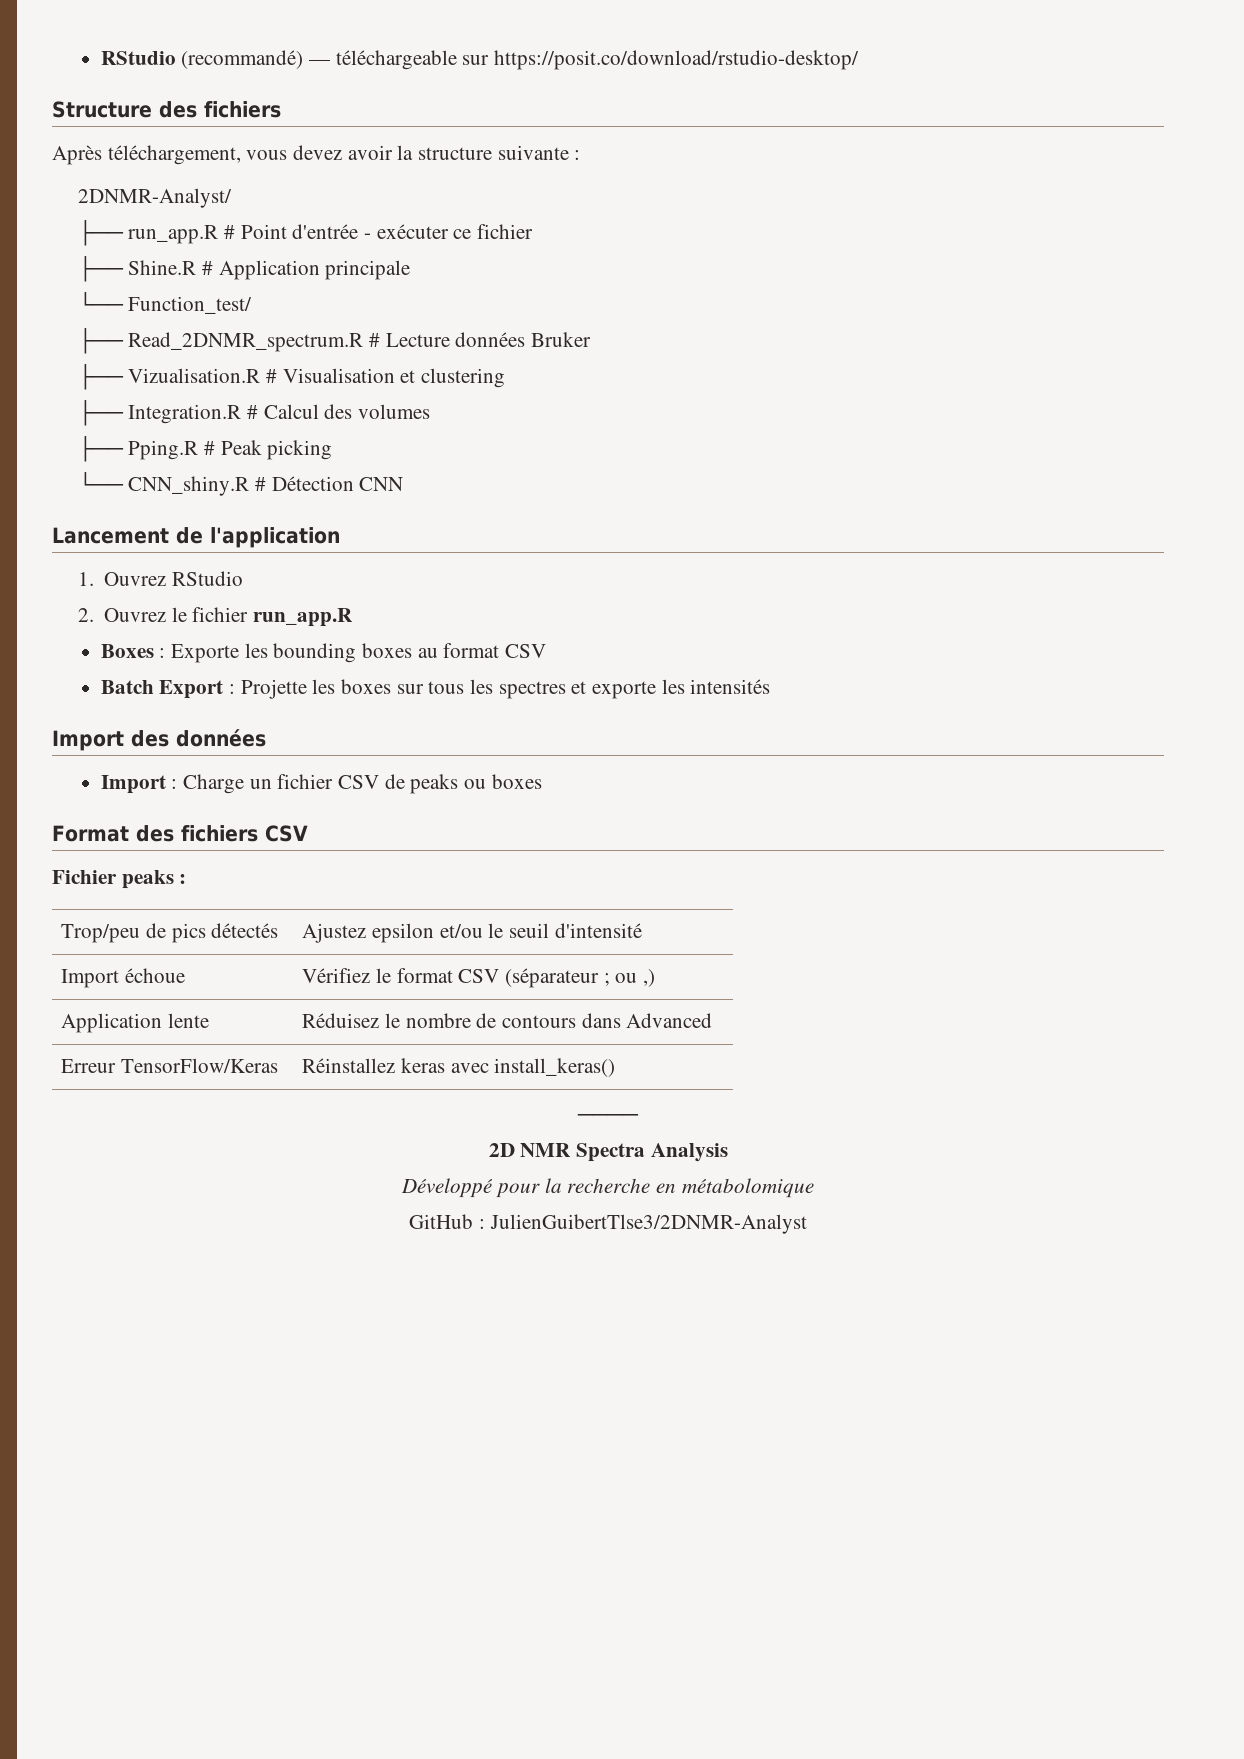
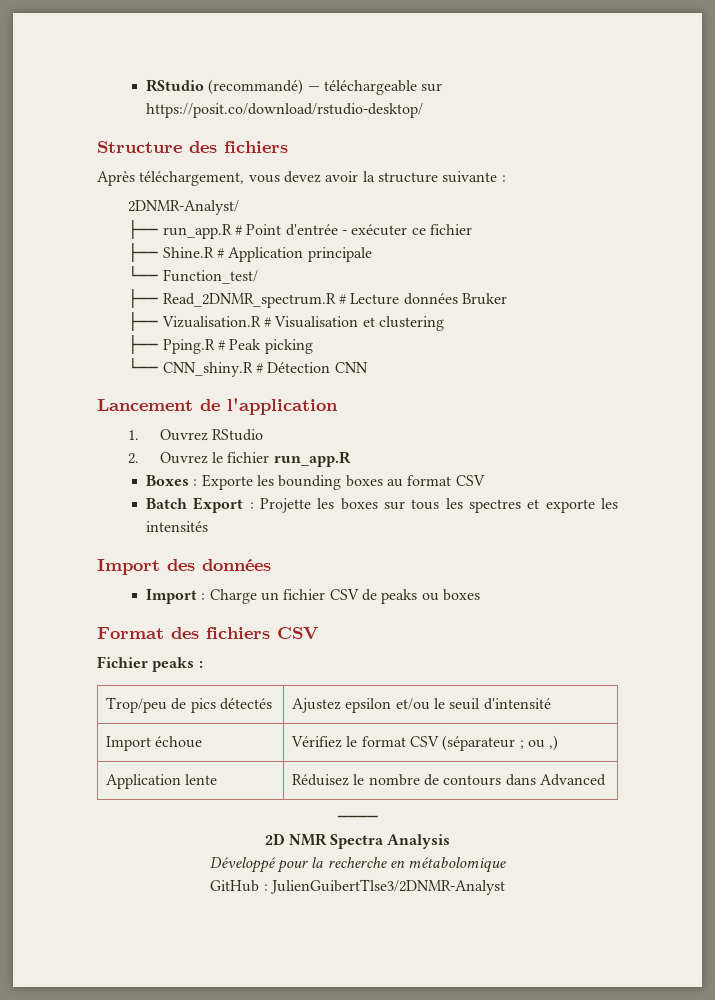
- ├── Integration.R # Calcul des volumes
- Erreur TensorFlow/Keras | Réinstallez keras avec install_keras()

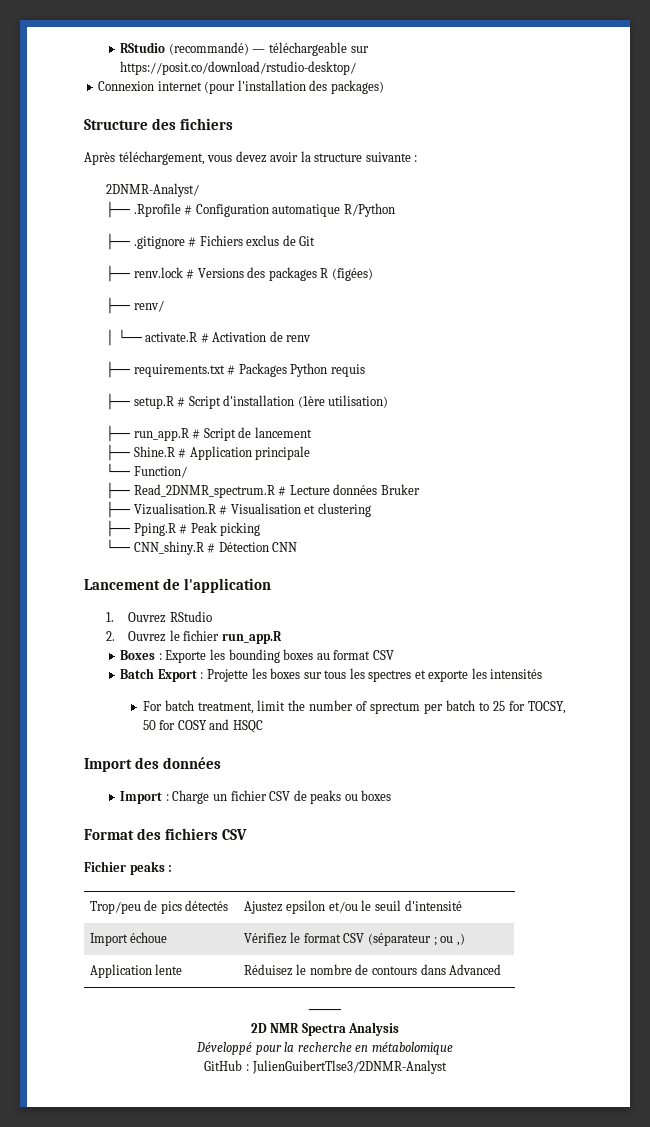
+ Connexion internet (pour l'installation des packages)
- ├── run_app.R # Point d'entrée - exécuter ce fichier
+ ├── .Rprofile # Configuration automatique R/Python
+ ├── .gitignore # Fichiers exclus de Git
+ ├── renv.lock # Versions des packages R (figées)
+ ├── renv/
+ │ └── activate.R # Activation de renv
+ ├── requirements.txt # Packages Python requis
+ ├── setup.R # Script d'installation (1ère utilisation)
+ ├── run_app.R # Script de lancement
- └── Function_test/
+ └── Function/
+ For batch treatment, limit the number of sprectum per batch to 25 for TOCSY, 50 for COSY and HSQC

